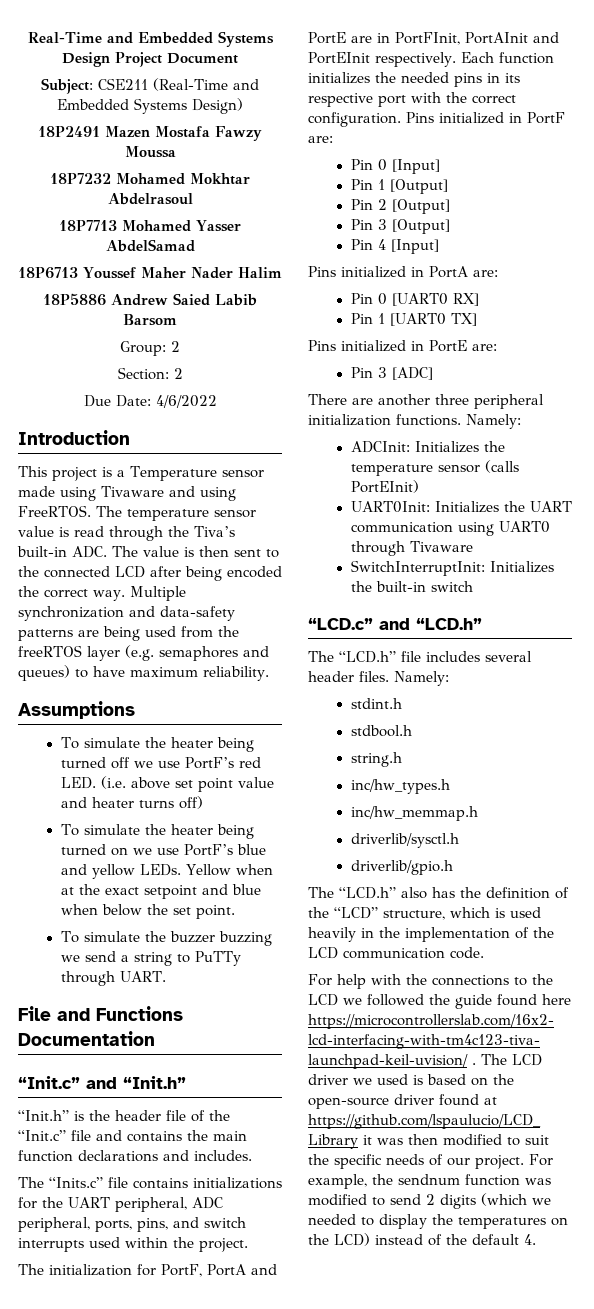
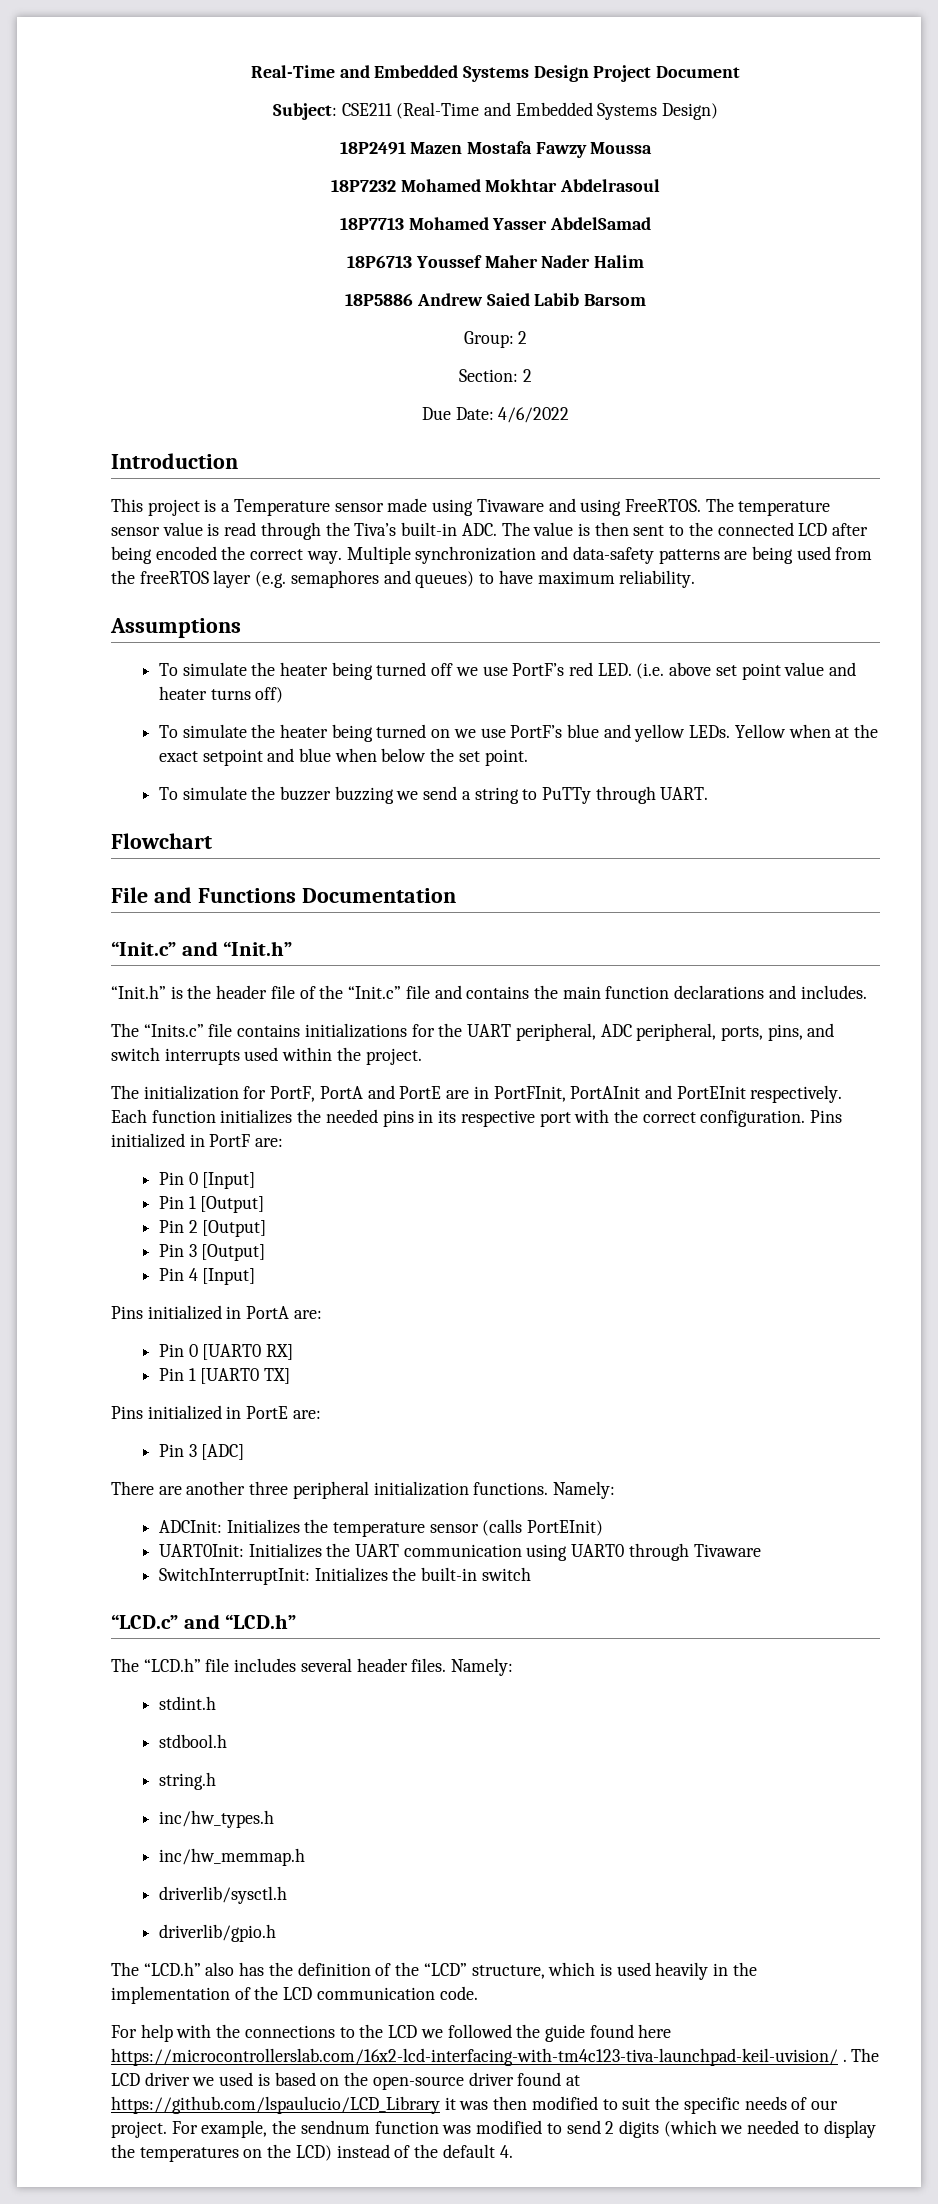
+ Flowchart

